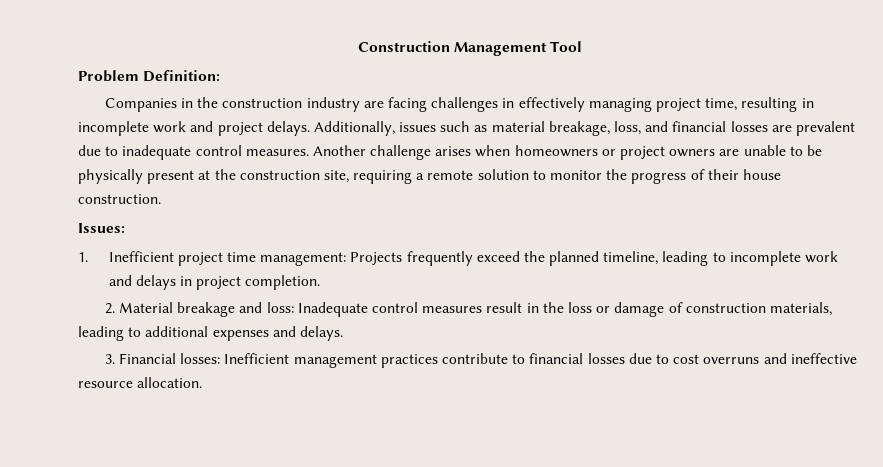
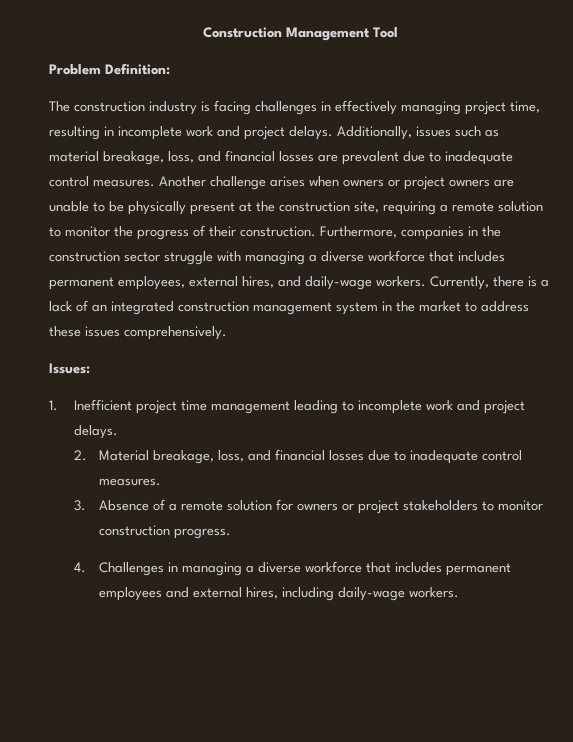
- Companies in the construction industry are facing challenges in effectively managing project time, resulting in incomplete work and project delays.
+ The construction industry is facing challenges in effectively managing project time, resulting in incomplete work and project delays.
- Another challenge arises when homeowners or project owners are unable to be physically present at the construction site, requiring a remote solution to monitor the progress of their house construction.
+ Another challenge arises when owners or project owners are unable to be physically present at the construction site, requiring a remote solution to monitor the progress of their construction. Furthermore, companies in the construction sector struggle with managing a diverse workforce that includes permanent employees, external hires, and daily-wage workers. Currently, there is a lack of an integrated construction management system in the market to address these issues comprehensively.
- 1. Inefficient project time management: Projects frequently exceed the planned timeline, leading to incomplete work and delays in project completion.
- 2. Material breakage and loss: Inadequate control measures result in the loss or damage of construction materials, leading to additional expenses and delays.
- 3. Financial losses: Inefficient management practices contribute to financial losses due to cost overruns and ineffective resource allocation.
+ 1. Inefficient project time management leading to incomplete work and project delays.
+ 2. Material breakage, loss, and financial losses due to inadequate control measures.
+ 3. Absence of a remote solution for owners or project stakeholders to monitor construction progress.
+ 4. Challenges in managing a diverse workforce that includes permanent employees and external hires, including daily-wage workers.

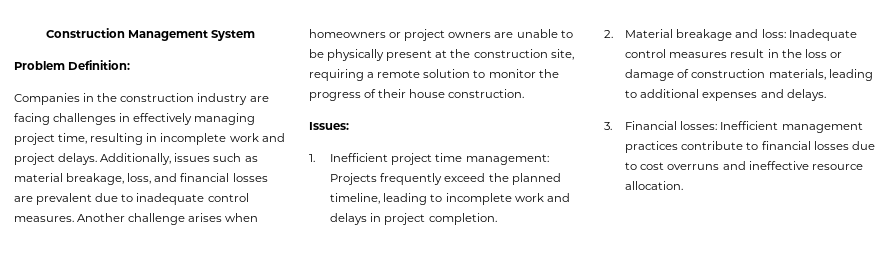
- Construction Management Tool
+ Construction Management System
- The construction industry is facing challenges in effectively managing project time, resulting in incomplete work and project delays.
+ Companies in the construction industry are facing challenges in effectively managing project time, resulting in incomplete work and project delays.
- Another challenge arises when owners or project owners are unable to be physically present at the construction site, requiring a remote solution to monitor the progress of their construction. Furthermore, companies in the construction sector struggle with managing a diverse workforce that includes permanent employees, external hires, and daily-wage workers. Currently, there is a lack of an integrated construction management system in the market to address these issues comprehensively.
+ Another challenge arises when homeowners or project owners are unable to be physically present at the construction site, requiring a remote solution to monitor the progress of their house construction.
- 1. Inefficient project time management leading to incomplete work and project delays.
- 2. Material breakage, loss, and financial losses due to inadequate control measures.
- 3. Absence of a remote solution for owners or project stakeholders to monitor construction progress.
- 4. Challenges in managing a diverse workforce that includes permanent employees and external hires, including daily-wage workers.
+ 1. Inefficient project time management: Projects frequently exceed the planned timeline, leading to incomplete work and delays in project completion.
+ 2. Material breakage and loss: Inadequate control measures result in the loss or damage of construction materials, leading to additional expenses and delays.
+ 3. Financial losses: Inefficient management practices contribute to financial losses due to cost overruns and ineffective resource allocation.

